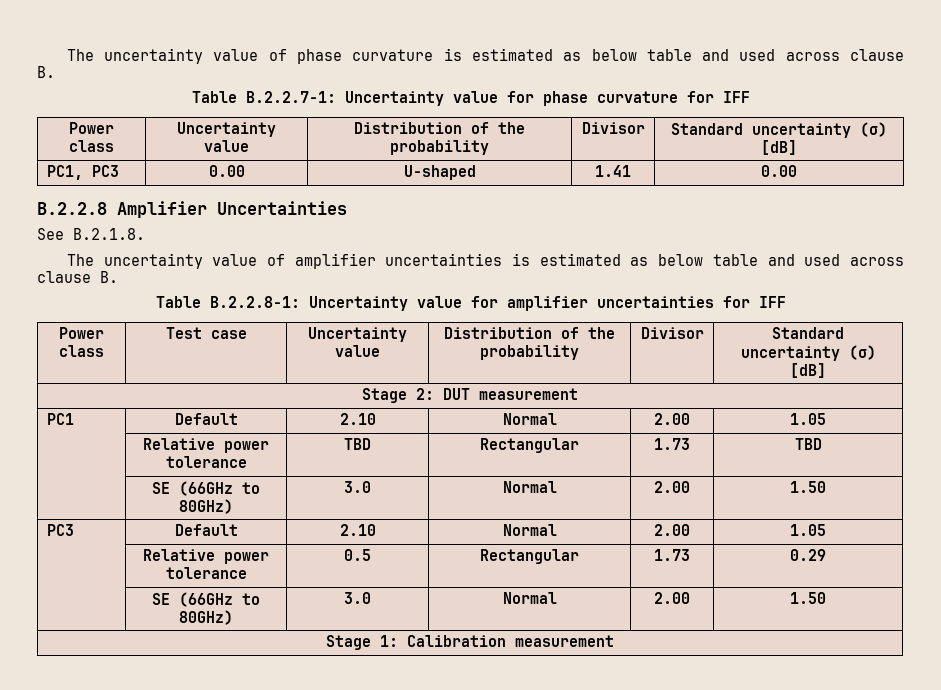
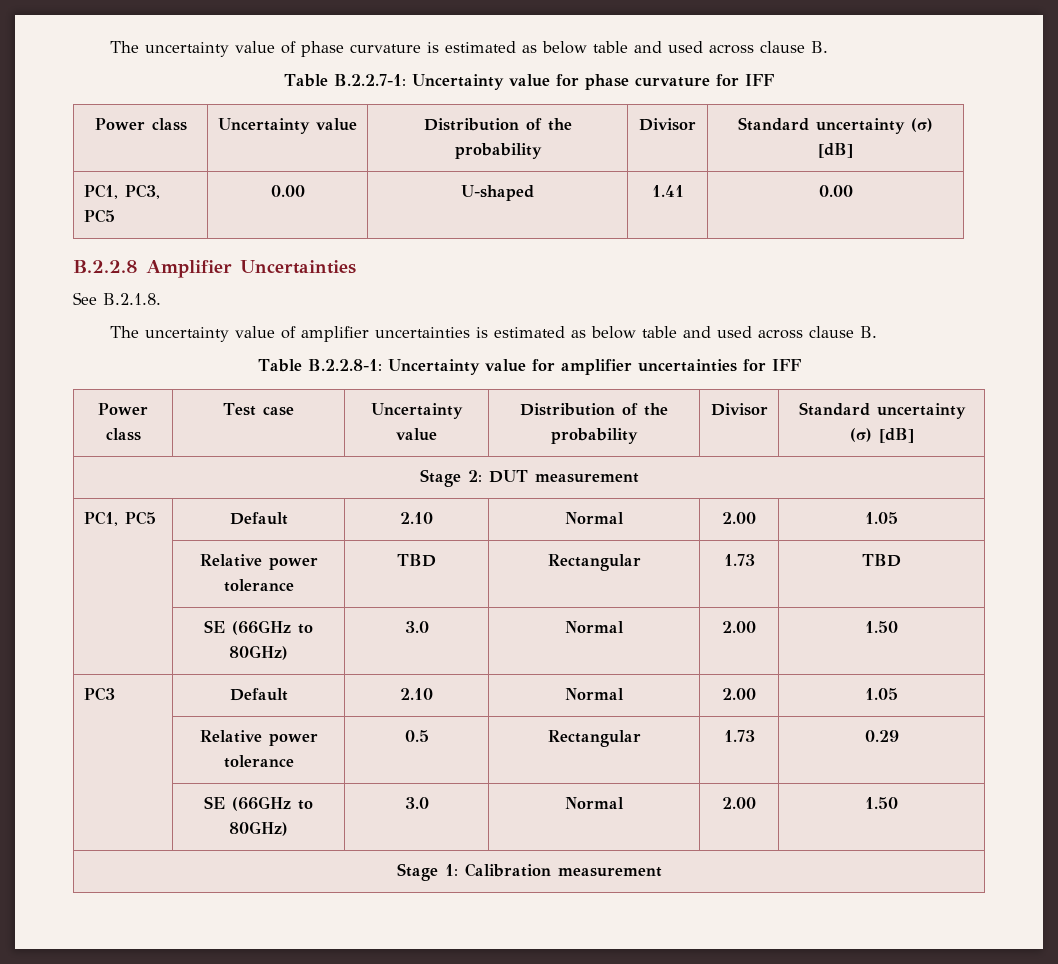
- PC1, PC3 | 0.00 | U-shaped | 1.41 | 0.00
+ PC1, PC3, PC5 | 0.00 | U-shaped | 1.41 | 0.00
- PC1 | Default | 2.10 | Normal | 2.00 | 1.05
+ PC1, PC5 | Default | 2.10 | Normal | 2.00 | 1.05

